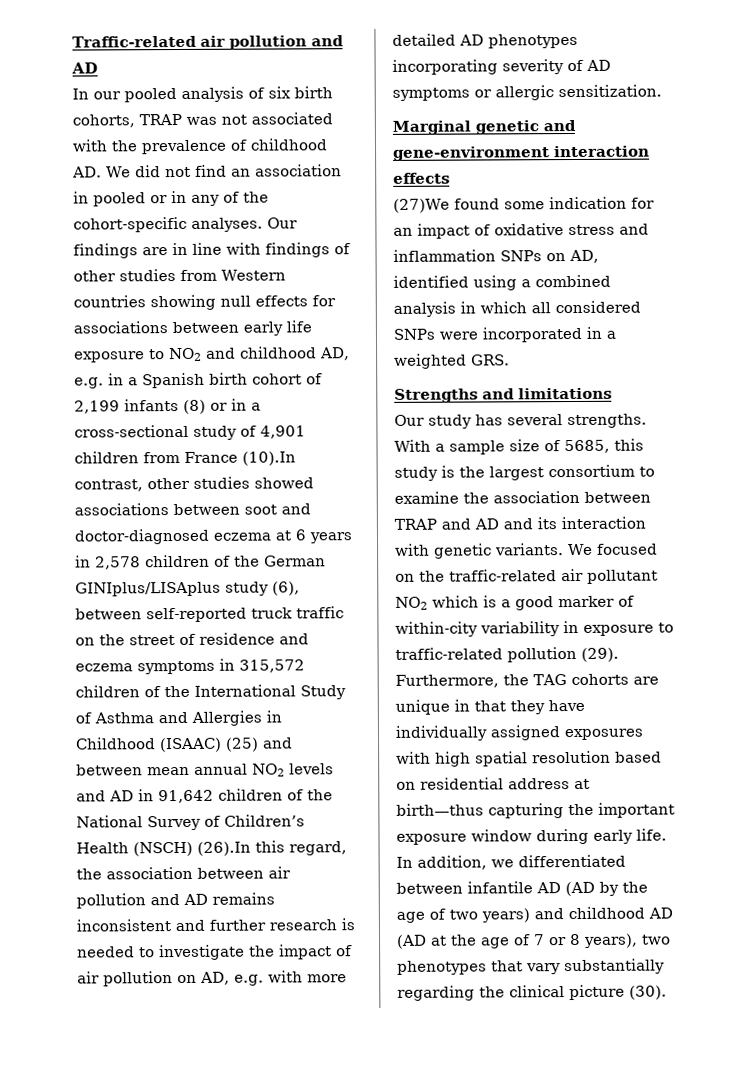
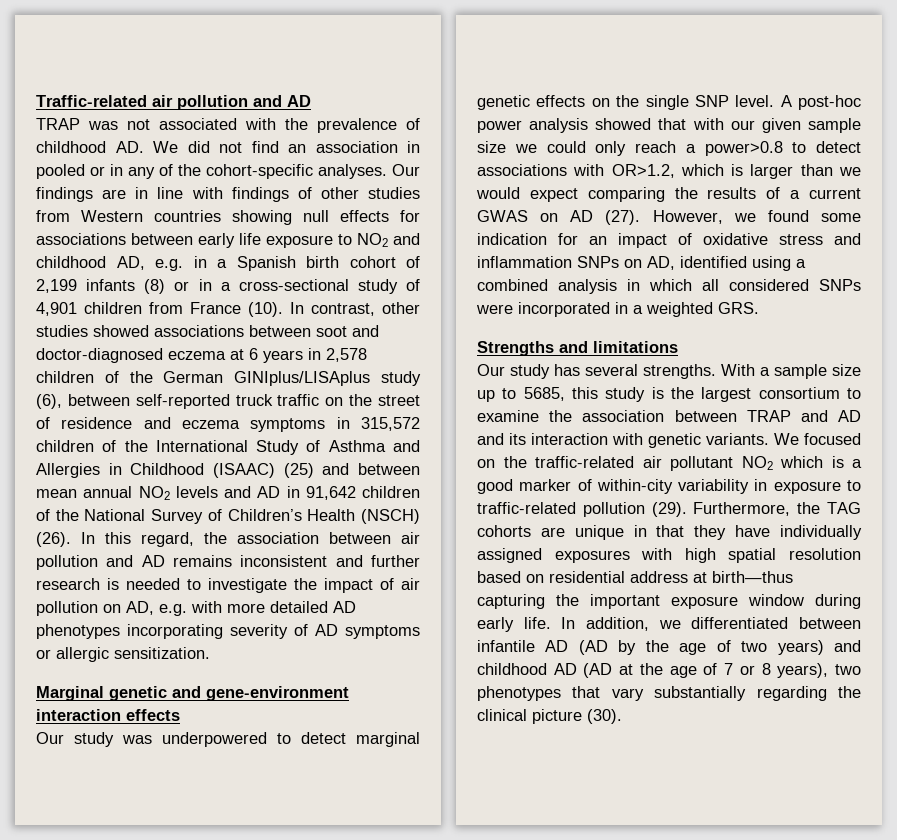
- In our pooled analysis of six birth cohorts, TRAP was not associated with the prevalence of childhood AD. We did not find an association in pooled or in any of the cohort-specific analyses.
+ TRAP was not associated with the prevalence of childhood AD. We did not find an association in pooled or in any of the cohort-specific analyses.
- Our findings are in line with findings of other studies from Western countries showing null effects for associations between early life exposure to NO2 and childhood AD, e.g. in a Spanish birth cohort of 2,199 infants (8) or in a cross-sectional study of 4,901 children from France (10).In contrast, other studies showed associations between soot and doctor-diagnosed eczema at 6 years in 2,578 children of the German GINIplus/LISAplus study (6), between self-reported truck traffic on the street of residence and eczema symptoms in 315,572 children of the International Study of Asthma and Allergies in Childhood (ISAAC) (25) and between mean annual NO2 levels and AD in 91,642 children of the National Survey of Children’s Health (NSCH) (26).In this regard, the association between air pollution and AD remains inconsistent and further research is needed to investigate the impact of air pollution on AD, e.g. with more detailed AD phenotypes incorporating severity of AD symptoms or allergic sensitization.
+ Our findings are in line with findings of other studies from Western countries showing null effects for associations between early life exposure to NO2 and childhood AD, e.g. in a Spanish birth cohort of 2,199 infants (8) or in a cross-sectional study of 4,901 children from France (10). In contrast, other studies showed associations between soot and doctor-diagnosed eczema at 6 years in 2,578 children of the German GINIplus/LISAplus study (6), between self-reported truck traffic on the street of residence and eczema symptoms in 315,572 children of the International Study of Asthma and Allergies in Childhood (ISAAC) (25) and between mean annual NO2 levels and AD in 91,642 children of the National Survey of Children’s Health (NSCH) (26). In this regard, the association between air pollution and AD remains inconsistent and further research is needed to investigate the impact of air pollution on AD, e.g. with more detailed AD phenotypes incorporating severity of AD symptoms or allergic sensitization.
- (27)We found some indication for an impact of oxidative stress and inflammation SNPs on AD, identified using a combined analysis in which all considered SNPs were incorporated in a weighted GRS.
+ Our study was underpowered to detect marginal genetic effects on the single SNP level. A post-hoc power analysis showed that with our given sample size we could only reach a power>0.8 to detect associations with OR>1.2, which is larger than we would expect comparing the results of a current GWAS on AD (27). However, we found some indication for an impact of oxidative stress and inflammation SNPs on AD, identified using a combined analysis in which all considered SNPs were incorporated in a weighted GRS.
- With a sample size of 5685, this study is the largest consortium to examine the association between TRAP and AD and its interaction with genetic variants.
+ With a sample size up to 5685, this study is the largest consortium to examine the association between TRAP and AD and its interaction with genetic variants.

